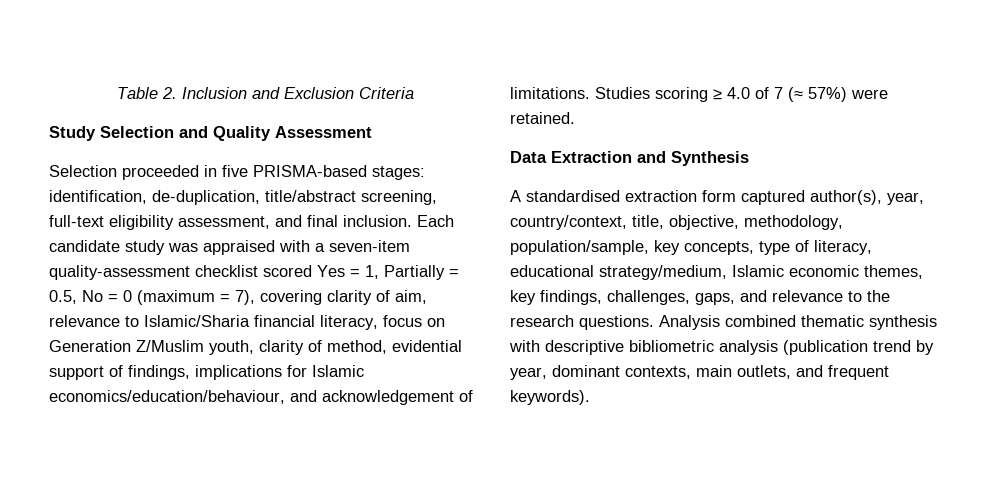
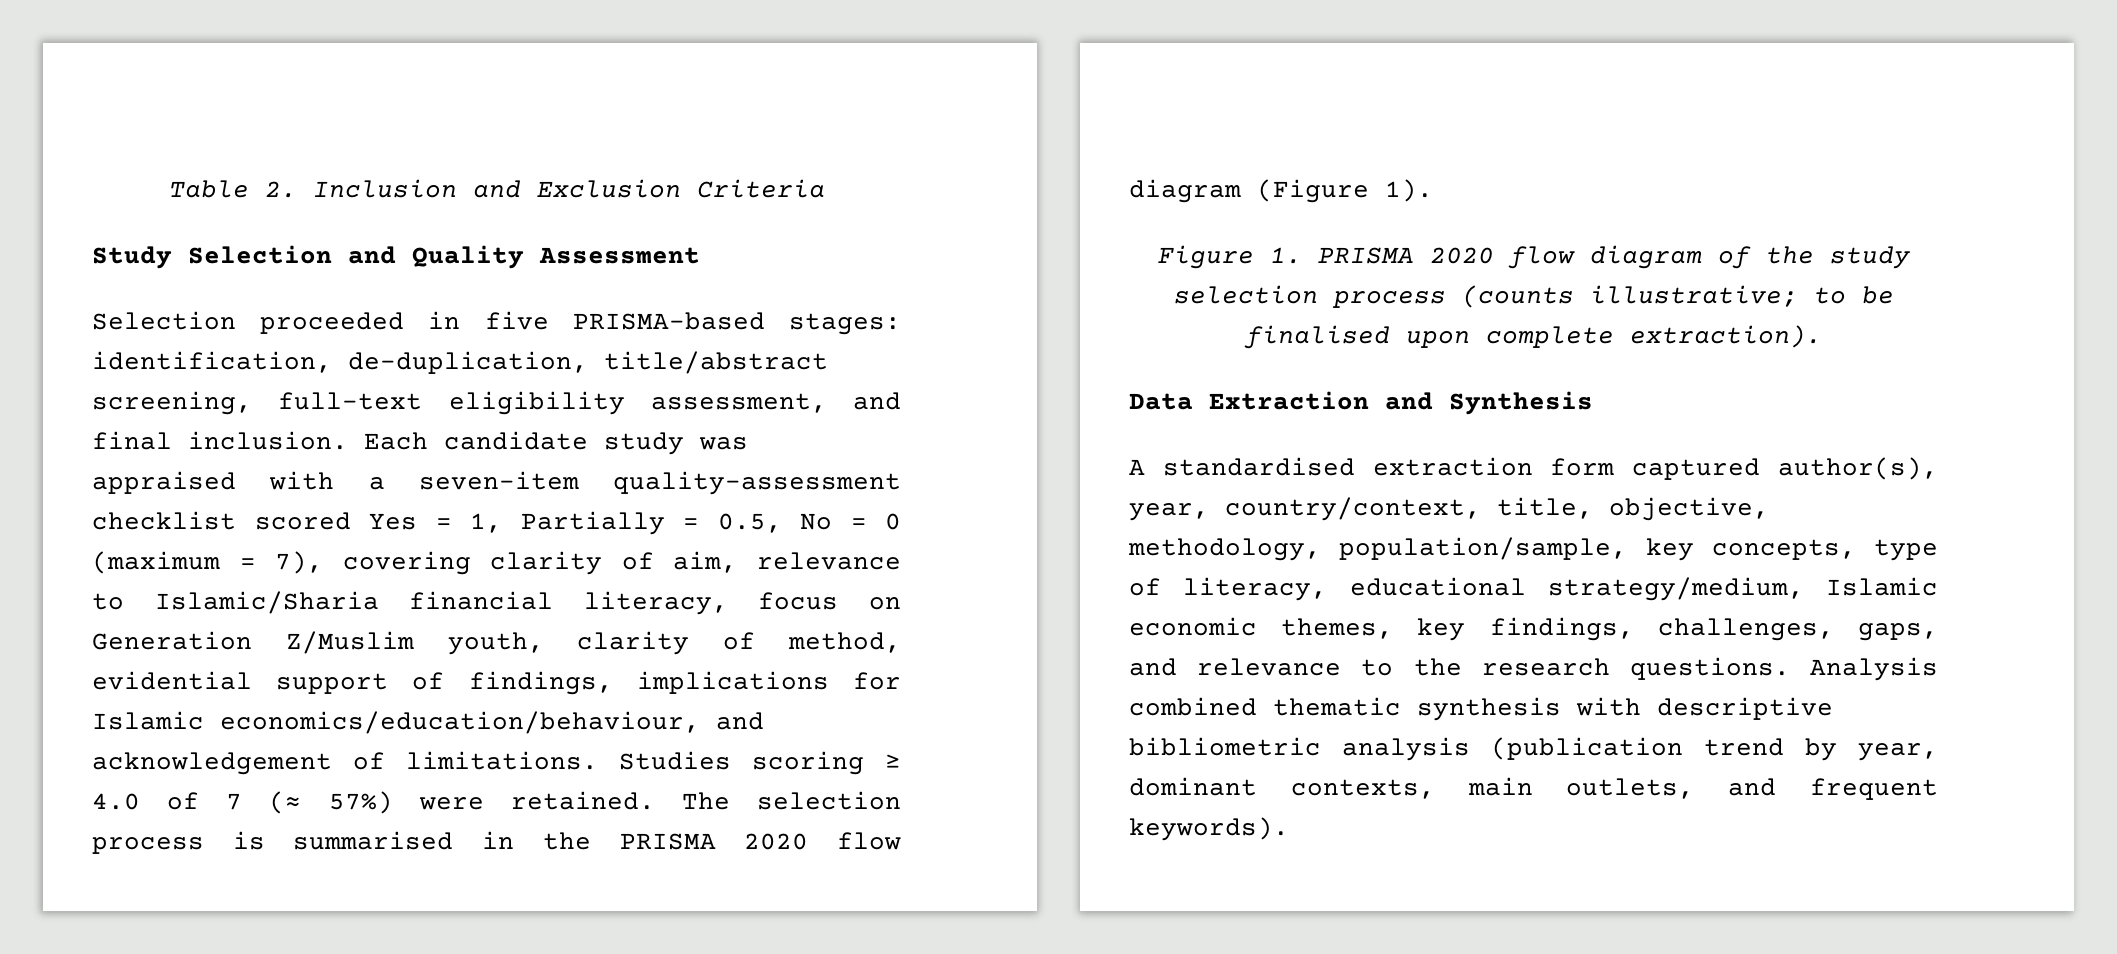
+ The selection process is summarised in the PRISMA 2020 flow diagram (Figure 1).
+ Figure 1. PRISMA 2020 flow diagram of the study selection process (counts illustrative; to be finalised upon complete extraction).

